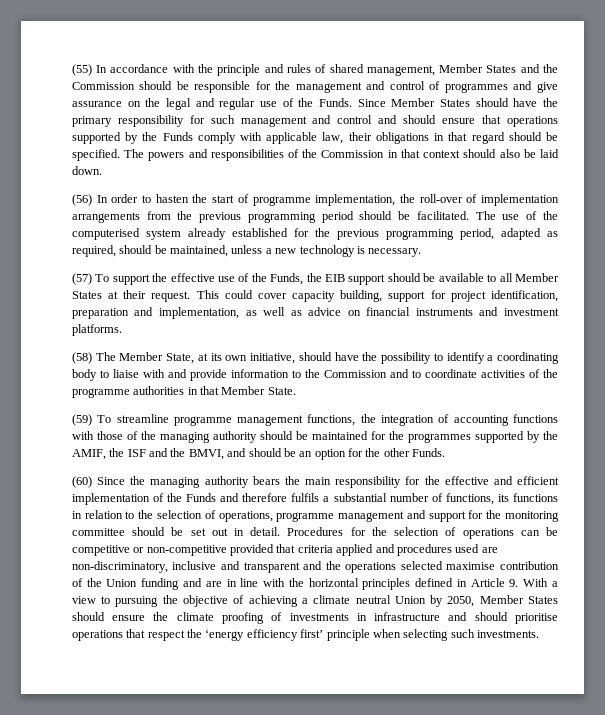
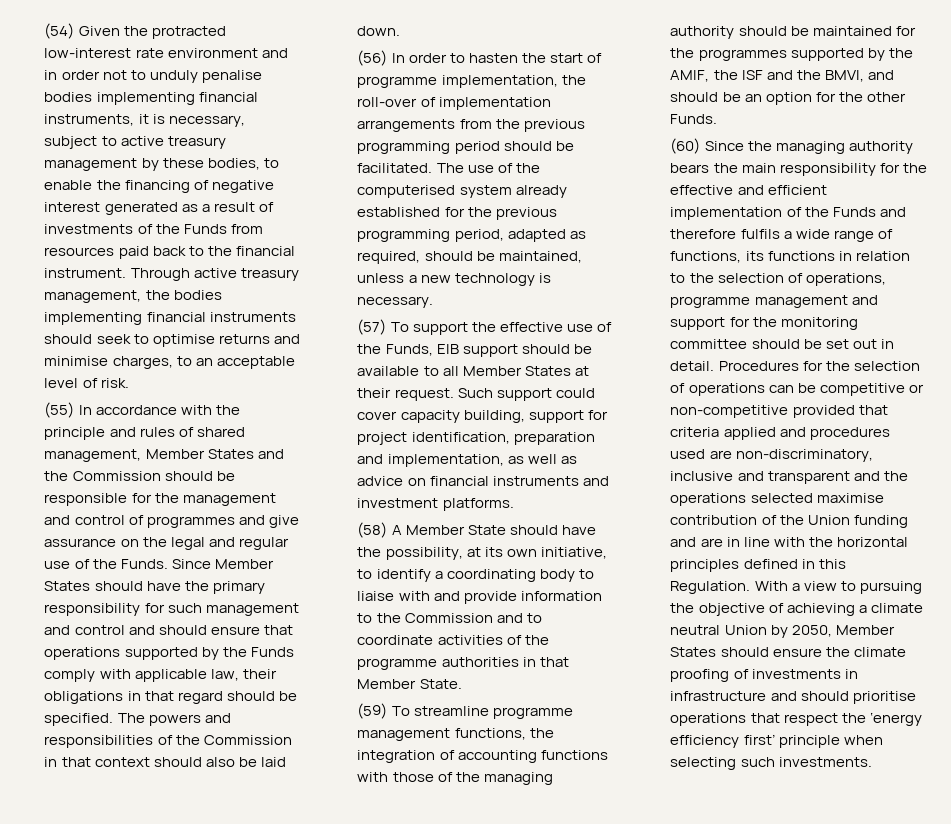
+ (54) Given the protracted low-interest rate environment and in order not to unduly penalise bodies implementing financial instruments, it is necessary, subject to active treasury management by these bodies, to enable the financing of negative interest generated as a result of investments of the Funds from resources paid back to the financial instrument. Through active treasury management, the bodies implementing financial instruments should seek to optimise returns and minimise charges, to an acceptable level of risk.
- (57) To support the effective use of the Funds, the EIB support should be available to all Member States at their request.
+ (57) To support the effective use of the Funds, EIB support should be available to all Member States at their request.
- This could cover capacity building, support for project identification, preparation and implementation, as well as advice on financial instruments and investment platforms.
+ Such support could cover capacity building, support for project identification, preparation and implementation, as well as advice on financial instruments and investment platforms.
- (58) The Member State, at its own initiative, should have the possibility to identify a coordinating body to liaise with and provide information to the Commission and to coordinate activities of the programme authorities in that Member State.
+ (58) A Member State should have the possibility, at its own initiative, to identify a coordinating body to liaise with and provide information to the Commission and to coordinate activities of the programme authorities in that Member State.
- (60) Since the managing authority bears the main responsibility for the effective and efficient implementation of the Funds and therefore fulfils a substantial number of functions, its functions in relation to the selection of operations, programme management and support for the monitoring committee should be set out in detail.
+ (60) Since the managing authority bears the main responsibility for the effective and efficient implementation of the Funds and therefore fulfils a wide range of functions, its functions in relation to the selection of operations, programme management and support for the monitoring committee should be set out in detail.
- Procedures for the selection of operations can be competitive or non-competitive provided that criteria applied and procedures used are non-discriminatory, inclusive and transparent and the operations selected maximise contribution of the Union funding and are in line with the horizontal principles defined in Article 9. With a view to pursuing the objective of achieving a climate neutral Union by 2050, Member States should ensure the climate proofing of investments in infrastructure and should prioritise operations that respect the ‘energy efficiency first’ principle when selecting such investments.
+ Procedures for the selection of operations can be competitive or non-competitive provided that criteria applied and procedures used are non-discriminatory, inclusive and transparent and the operations selected maximise contribution of the Union funding and are in line with the horizontal principles defined in this Regulation. With a view to pursuing the objective of achieving a climate neutral Union by 2050, Member States should ensure the climate proofing of investments in infrastructure and should prioritise operations that respect the ‘energy efficiency first’ principle when selecting such investments.

